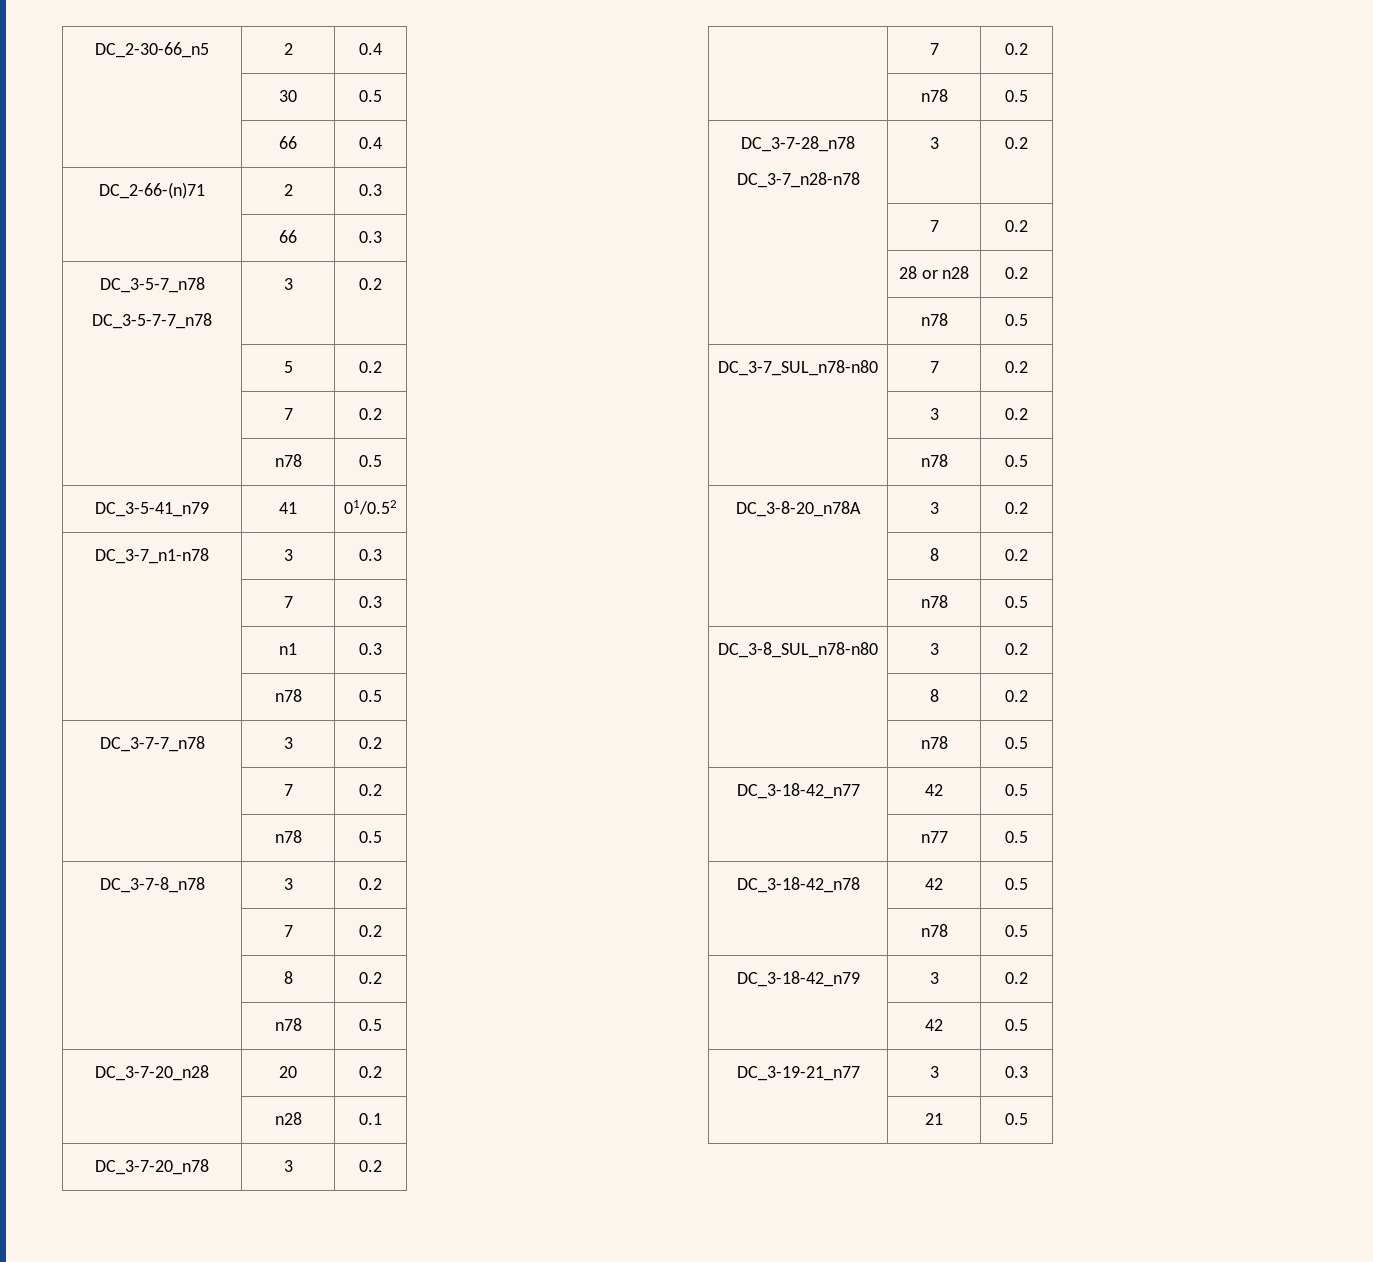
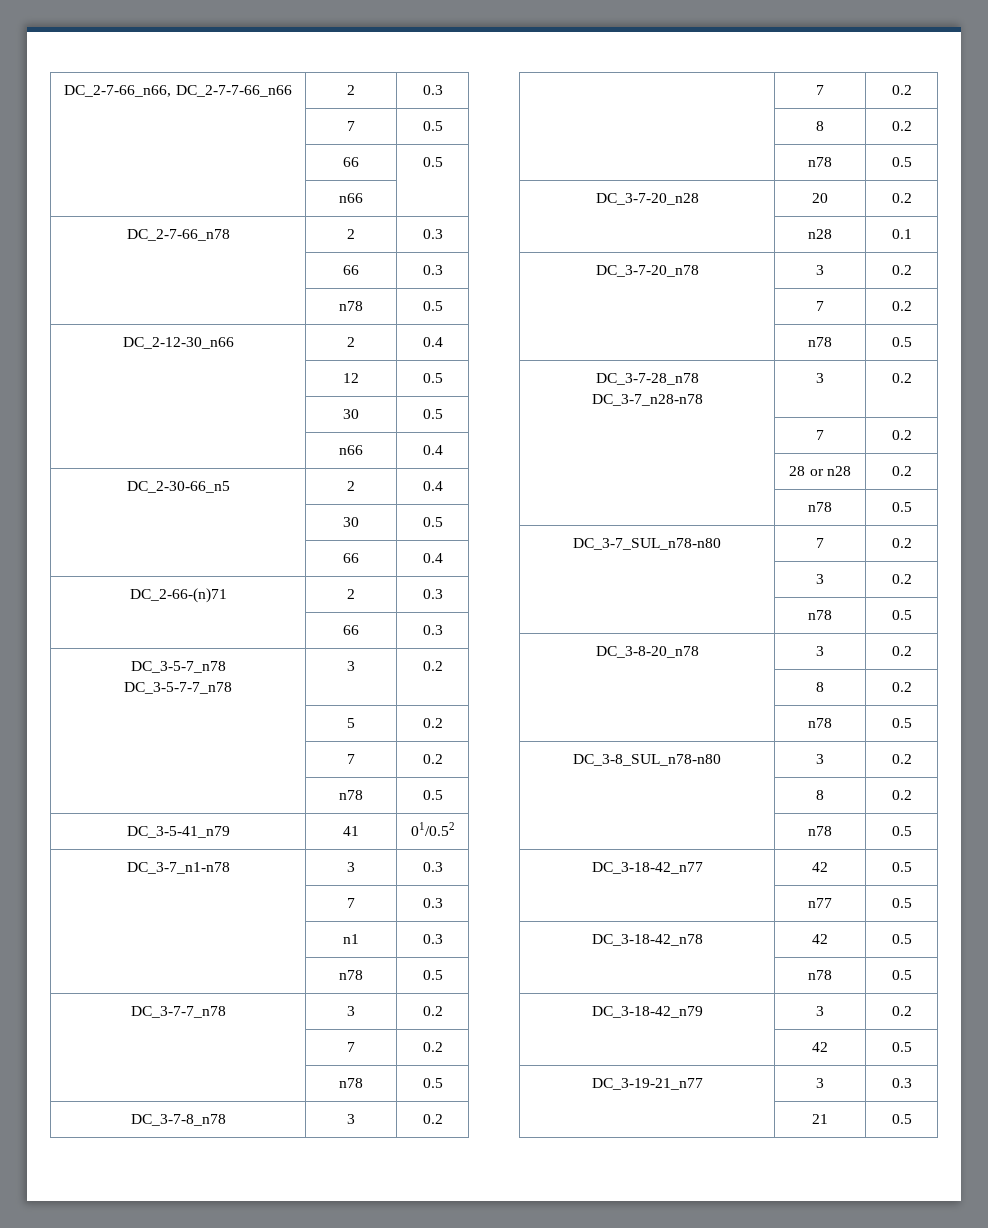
+ DC_2-7-66_n66, DC_2-7-7-66_n66 | 2 | 0.3
+ | 7 | 0.5
+ | 66 | 0.5
+ | n66 |
+ DC_2-7-66_n78 | 2 | 0.3
+ | 66 | 0.3
+ | n78 | 0.5
+ DC_2-12-30_n66 | 2 | 0.4
+ | 12 | 0.5
+ | 30 | 0.5
+ | n66 | 0.4
- DC_3-8-20_n78A | 3 | 0.2
+ DC_3-8-20_n78 | 3 | 0.2

